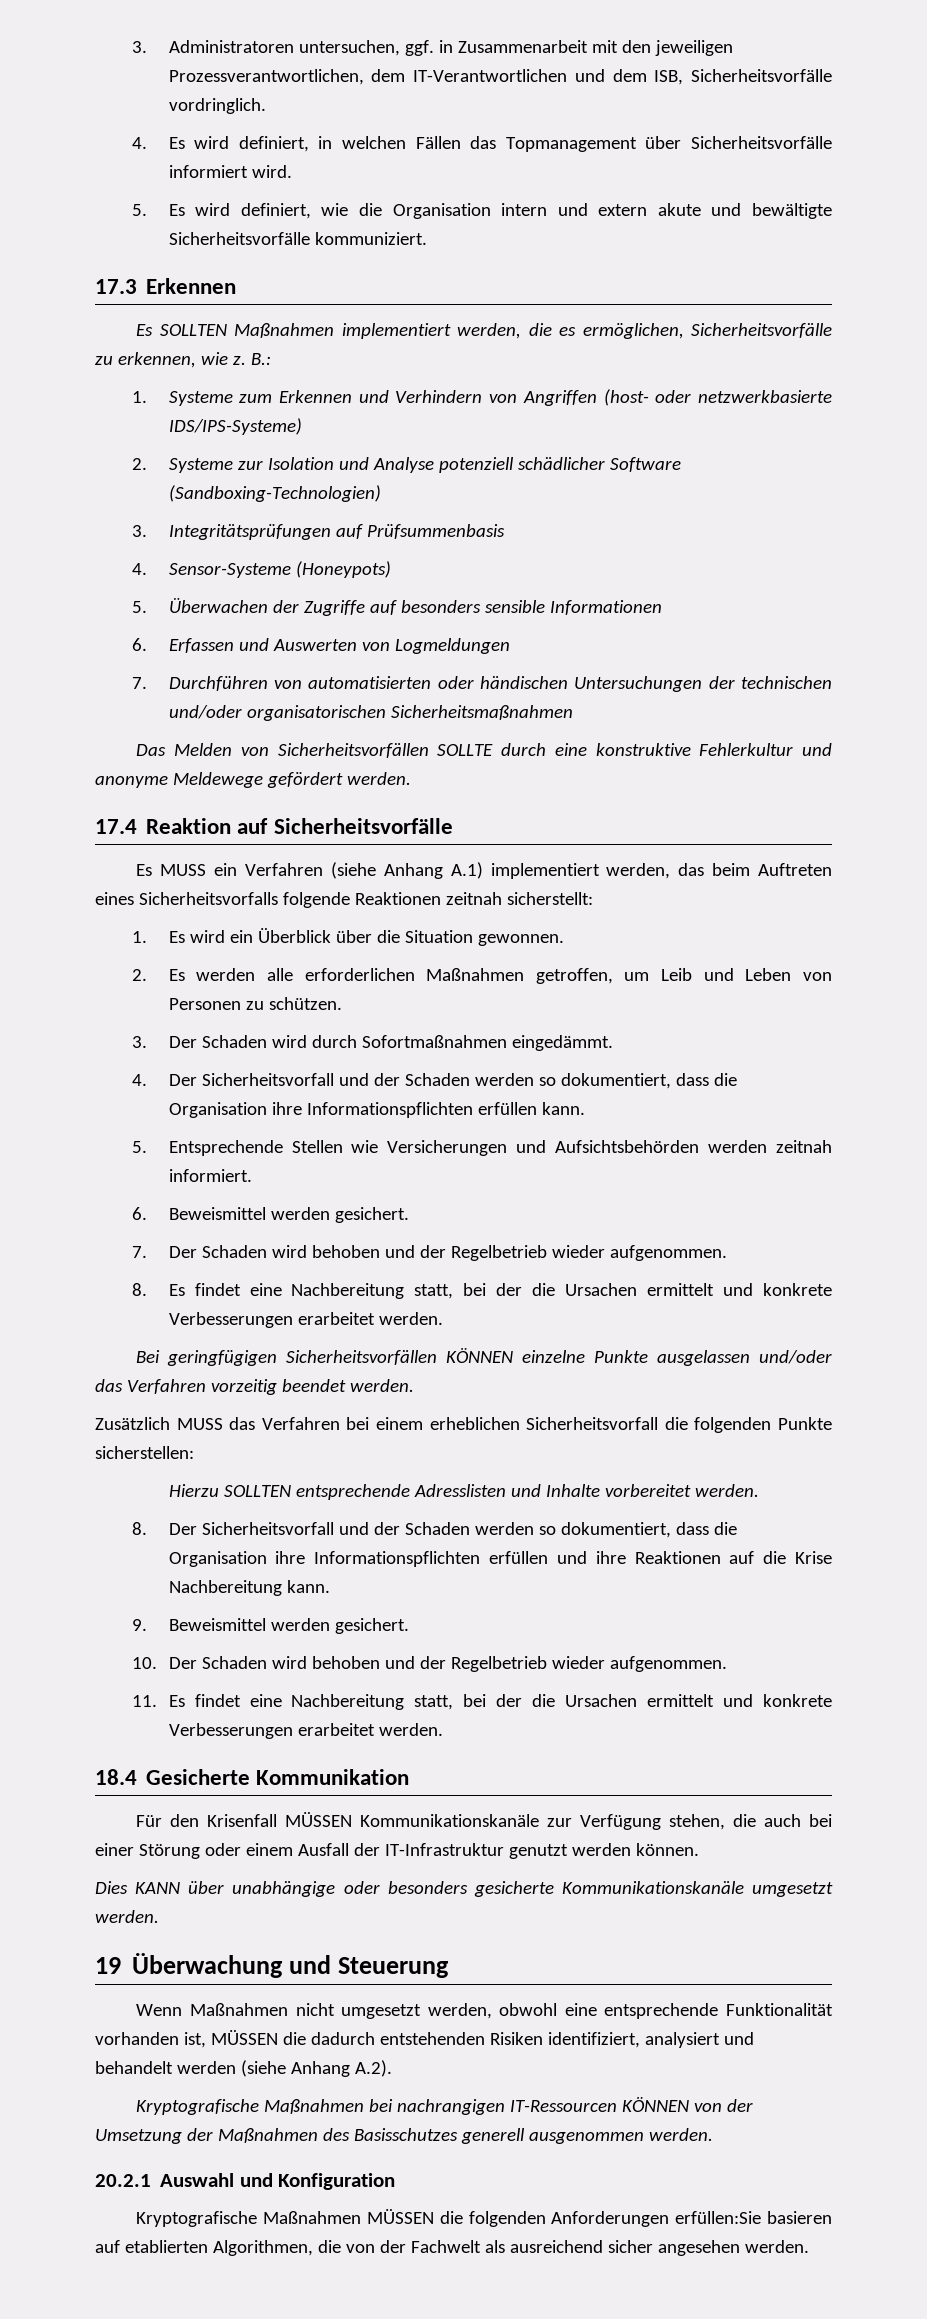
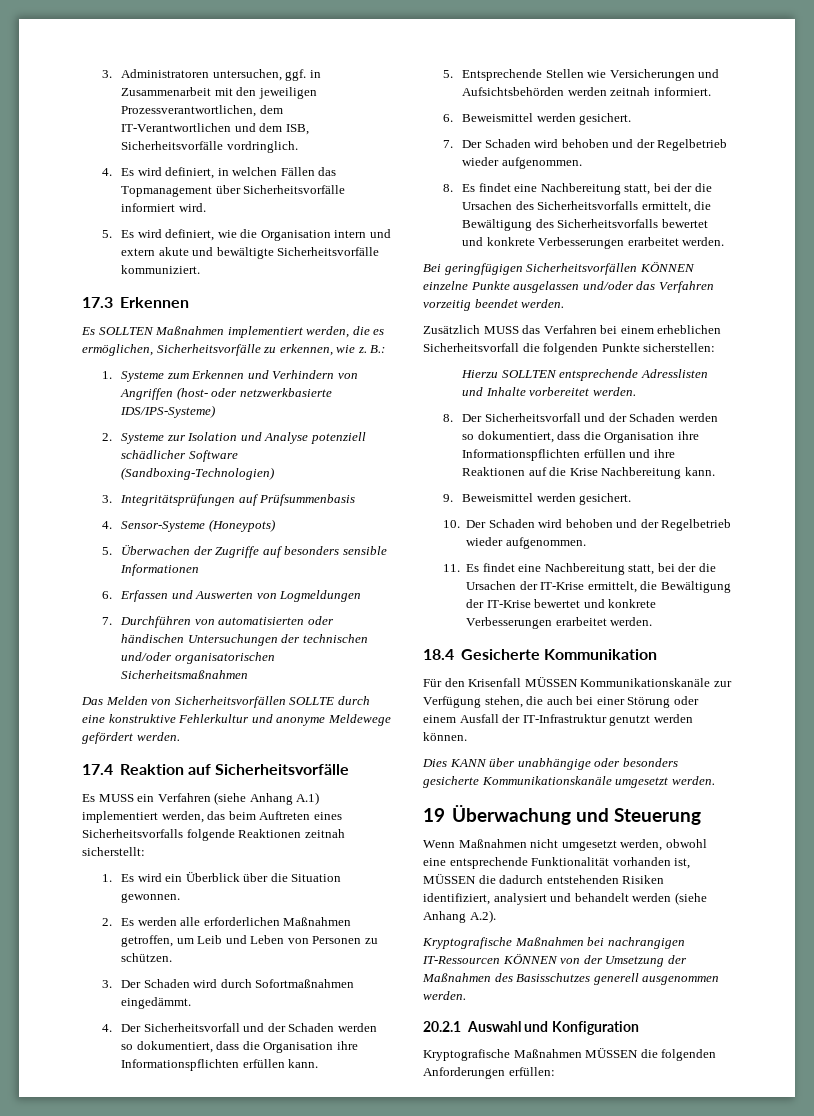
- 8. Es findet eine Nachbereitung statt, bei der die Ursachen ermittelt und konkrete Verbesserungen erarbeitet werden.
+ 8. Es findet eine Nachbereitung statt, bei der die Ursachen des Sicherheitsvorfalls ermittelt, die Bewältigung des Sicherheitsvorfalls bewertet und konkrete Verbesserungen erarbeitet werden.
- 11. Es findet eine Nachbereitung statt, bei der die Ursachen ermittelt und konkrete Verbesserungen erarbeitet werden.
+ 11. Es findet eine Nachbereitung statt, bei der die Ursachen der IT-Krise ermittelt, die Bewältigung der IT-Krise bewertet und konkrete Verbesserungen erarbeitet werden.
- Kryptografische Maßnahmen MÜSSEN die folgenden Anforderungen erfüllen:Sie basieren auf etablierten Algorithmen, die von der Fachwelt als ausreichend sicher angesehen werden.
+ Kryptografische Maßnahmen MÜSSEN die folgenden Anforderungen erfüllen:

